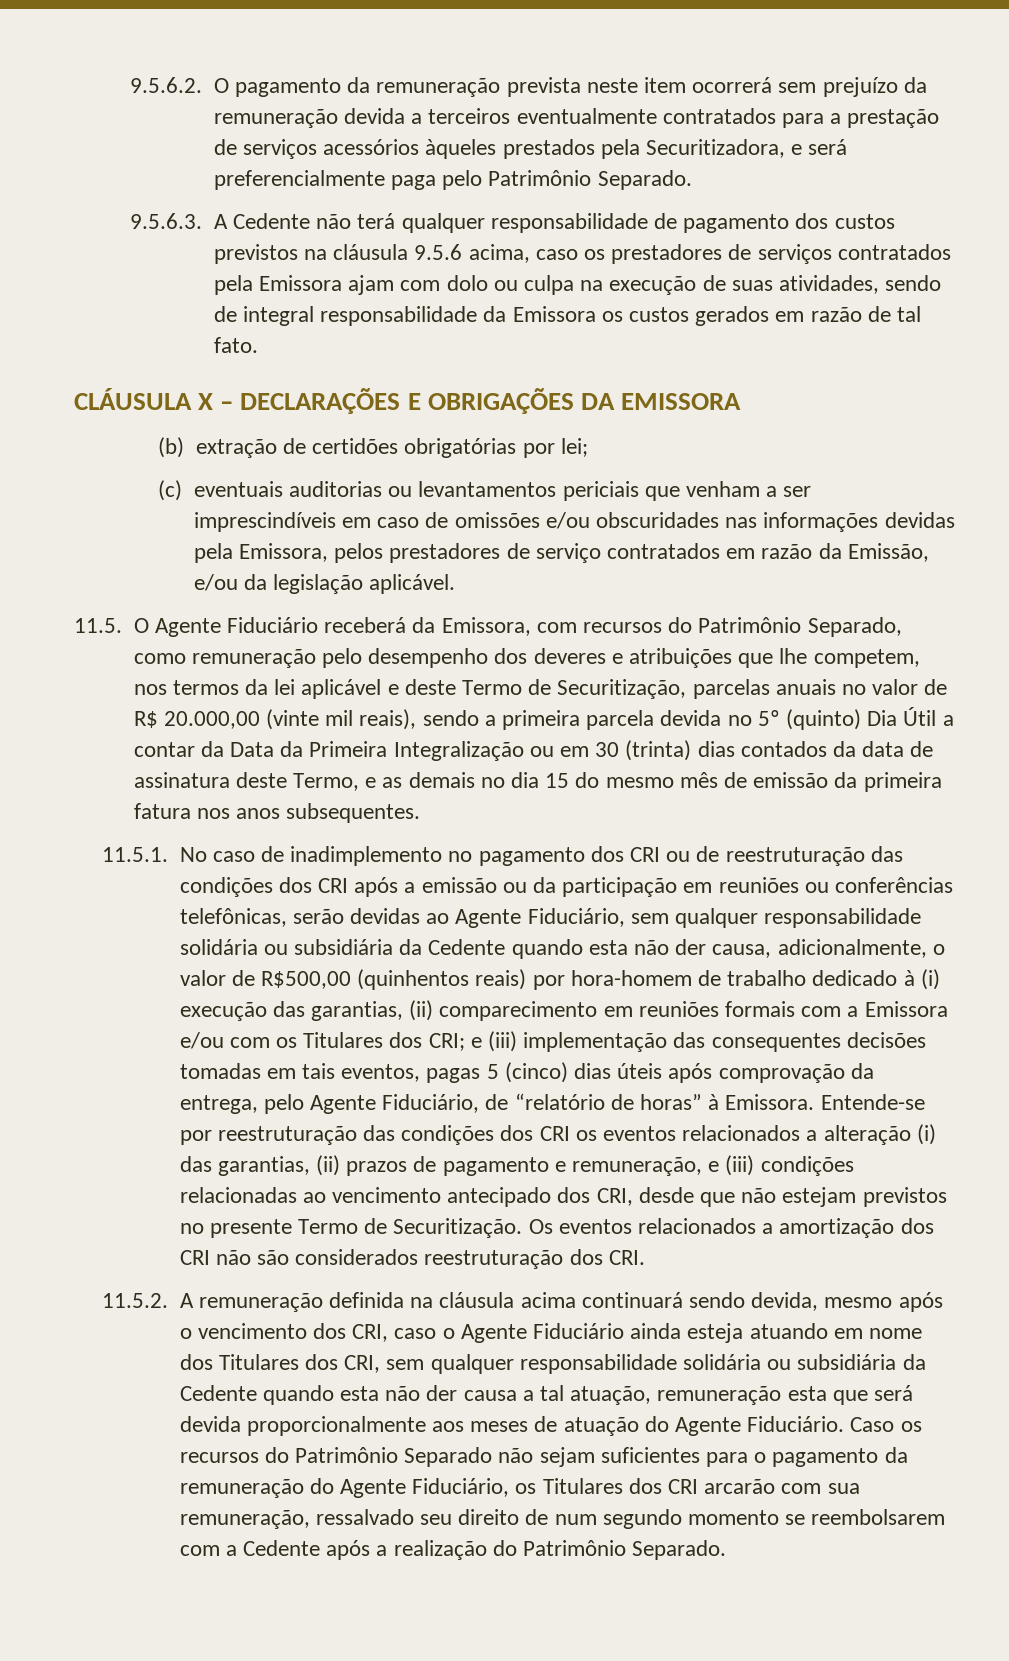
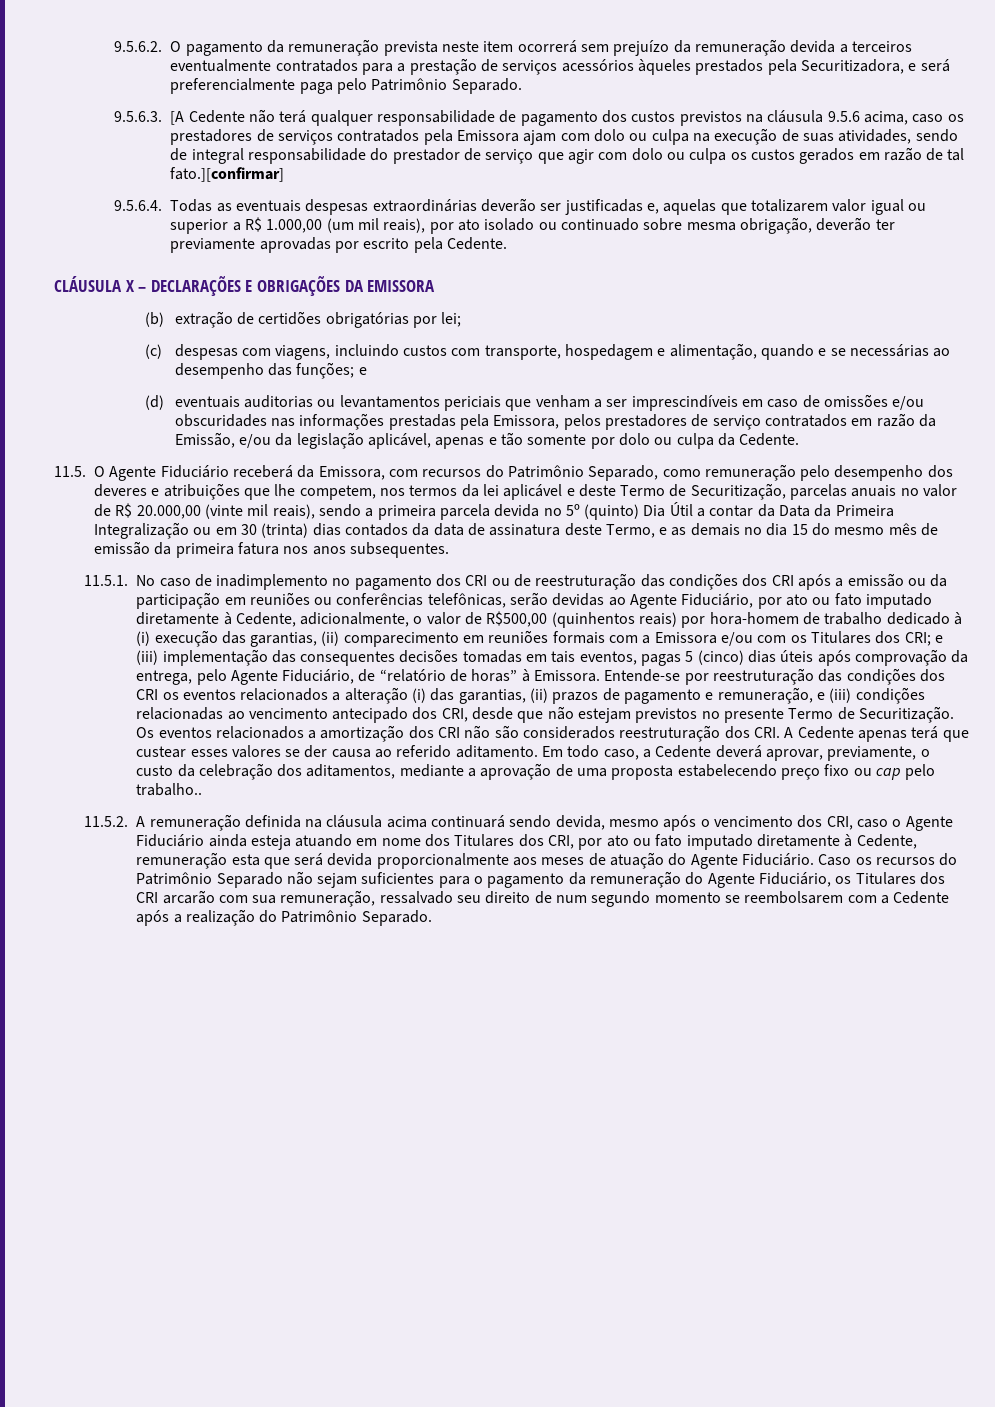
- 9.5.6.3. A Cedente não terá qualquer responsabilidade de pagamento dos custos previstos na cláusula 9.5.6 acima, caso os prestadores de serviços contratados pela Emissora ajam com dolo ou culpa na execução de suas atividades, sendo de integral responsabilidade da Emissora os custos gerados em razão de tal fato.
+ 9.5.6.3. [A Cedente não terá qualquer responsabilidade de pagamento dos custos previstos na cláusula 9.5.6 acima, caso os prestadores de serviços contratados pela Emissora ajam com dolo ou culpa na execução de suas atividades, sendo de integral responsabilidade do prestador de serviço que agir com dolo ou culpa os custos gerados em razão de tal fato.][confirmar]
+ 9.5.6.4. Todas as eventuais despesas extraordinárias deverão ser justificadas e, aquelas que totalizarem valor igual ou superior a R$ 1.000,00 (um mil reais), por ato isolado ou continuado sobre mesma obrigação, deverão ter previamente aprovadas por escrito pela Cedente.
- (c) eventuais auditorias ou levantamentos periciais que venham a ser imprescindíveis em caso de omissões e/ou obscuridades nas informações devidas pela Emissora, pelos prestadores de serviço contratados em razão da Emissão, e/ou da legislação aplicável.
+ (c) despesas com viagens, incluindo custos com transporte, hospedagem e alimentação, quando e se necessárias ao desempenho das funções; e
+ (d) eventuais auditorias ou levantamentos periciais que venham a ser imprescindíveis em caso de omissões e/ou obscuridades nas informações prestadas pela Emissora, pelos prestadores de serviço contratados em razão da Emissão, e/ou da legislação aplicável, apenas e tão somente por dolo ou culpa da Cedente.
- 11.5.1. No caso de inadimplemento no pagamento dos CRI ou de reestruturação das condições dos CRI após a emissão ou da participação em reuniões ou conferências telefônicas, serão devidas ao Agente Fiduciário, sem qualquer responsabilidade solidária ou subsidiária da Cedente quando esta não der causa, adicionalmente, o valor de R$500,00 (quinhentos reais) por hora-homem de trabalho dedicado à (i) execução das garantias, (ii) comparecimento em reuniões formais com a Emissora e/ou com os Titulares dos CRI;
+ 11.5.1. No caso de inadimplemento no pagamento dos CRI ou de reestruturação das condições dos CRI após a emissão ou da participação em reuniões ou conferências telefônicas, serão devidas ao Agente Fiduciário, por ato ou fato imputado diretamente à Cedente, adicionalmente, o valor de R$500,00 (quinhentos reais) por hora-homem de trabalho dedicado à (i) execução das garantias, (ii) comparecimento em reuniões formais com a Emissora e/ou com os Titulares dos CRI;
- Os eventos relacionados a amortização dos CRI não são considerados reestruturação dos CRI.
+ Os eventos relacionados a amortização dos CRI não são considerados reestruturação dos CRI. A Cedente apenas terá que custear esses valores se der causa ao referido aditamento. Em todo caso, a Cedente deverá aprovar, previamente, o custo da celebração dos aditamentos, mediante a aprovação de uma proposta estabelecendo preço fixo ou cap pelo trabalho..
- 11.5.2. A remuneração definida na cláusula acima continuará sendo devida, mesmo após o vencimento dos CRI, caso o Agente Fiduciário ainda esteja atuando em nome dos Titulares dos CRI, sem qualquer responsabilidade solidária ou subsidiária da Cedente quando esta não der causa a tal atuação, remuneração esta que será devida proporcionalmente aos meses de atuação do Agente Fiduciário.
+ 11.5.2. A remuneração definida na cláusula acima continuará sendo devida, mesmo após o vencimento dos CRI, caso o Agente Fiduciário ainda esteja atuando em nome dos Titulares dos CRI, por ato ou fato imputado diretamente à Cedente, remuneração esta que será devida proporcionalmente aos meses de atuação do Agente Fiduciário.

